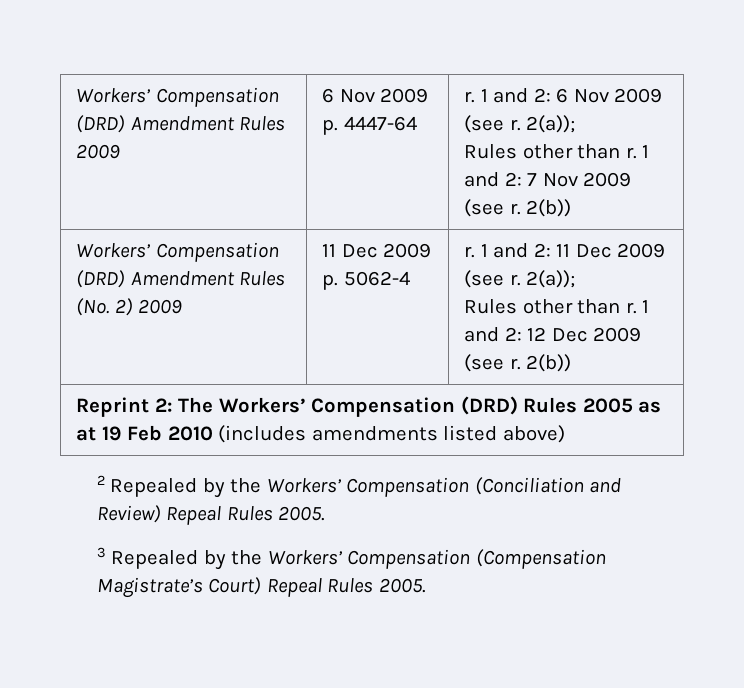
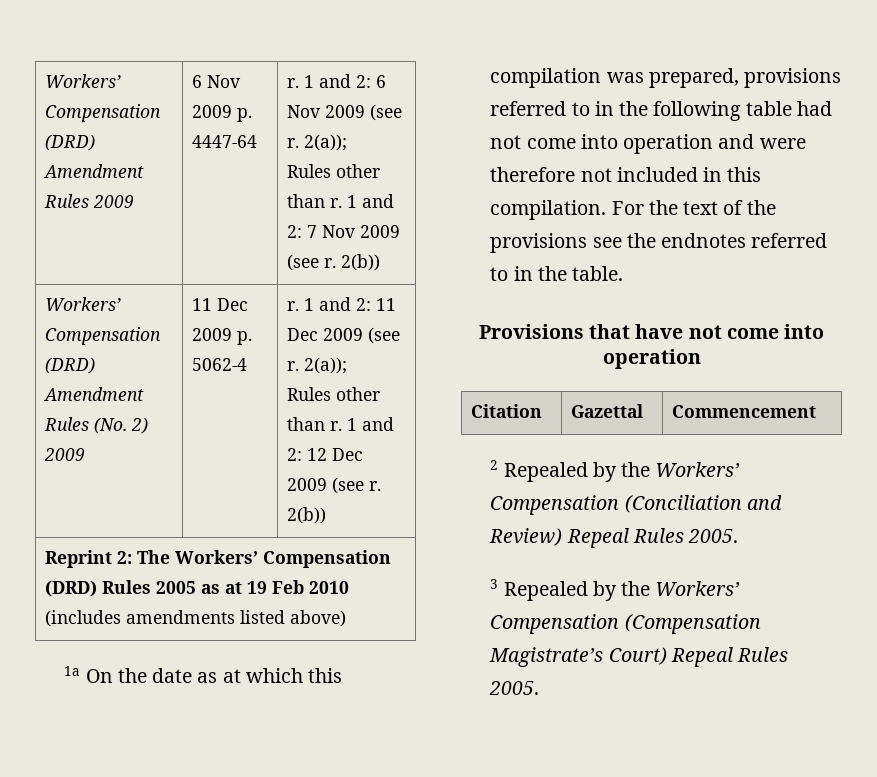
+ 1a On the date as at which this compilation was prepared, provisions referred to in the following table had not come into operation and were therefore not included in this compilation. For the text of the provisions see the endnotes referred to in the table.
+ Provisions that have not come into operation
+ Citation | Gazettal | Commencement

